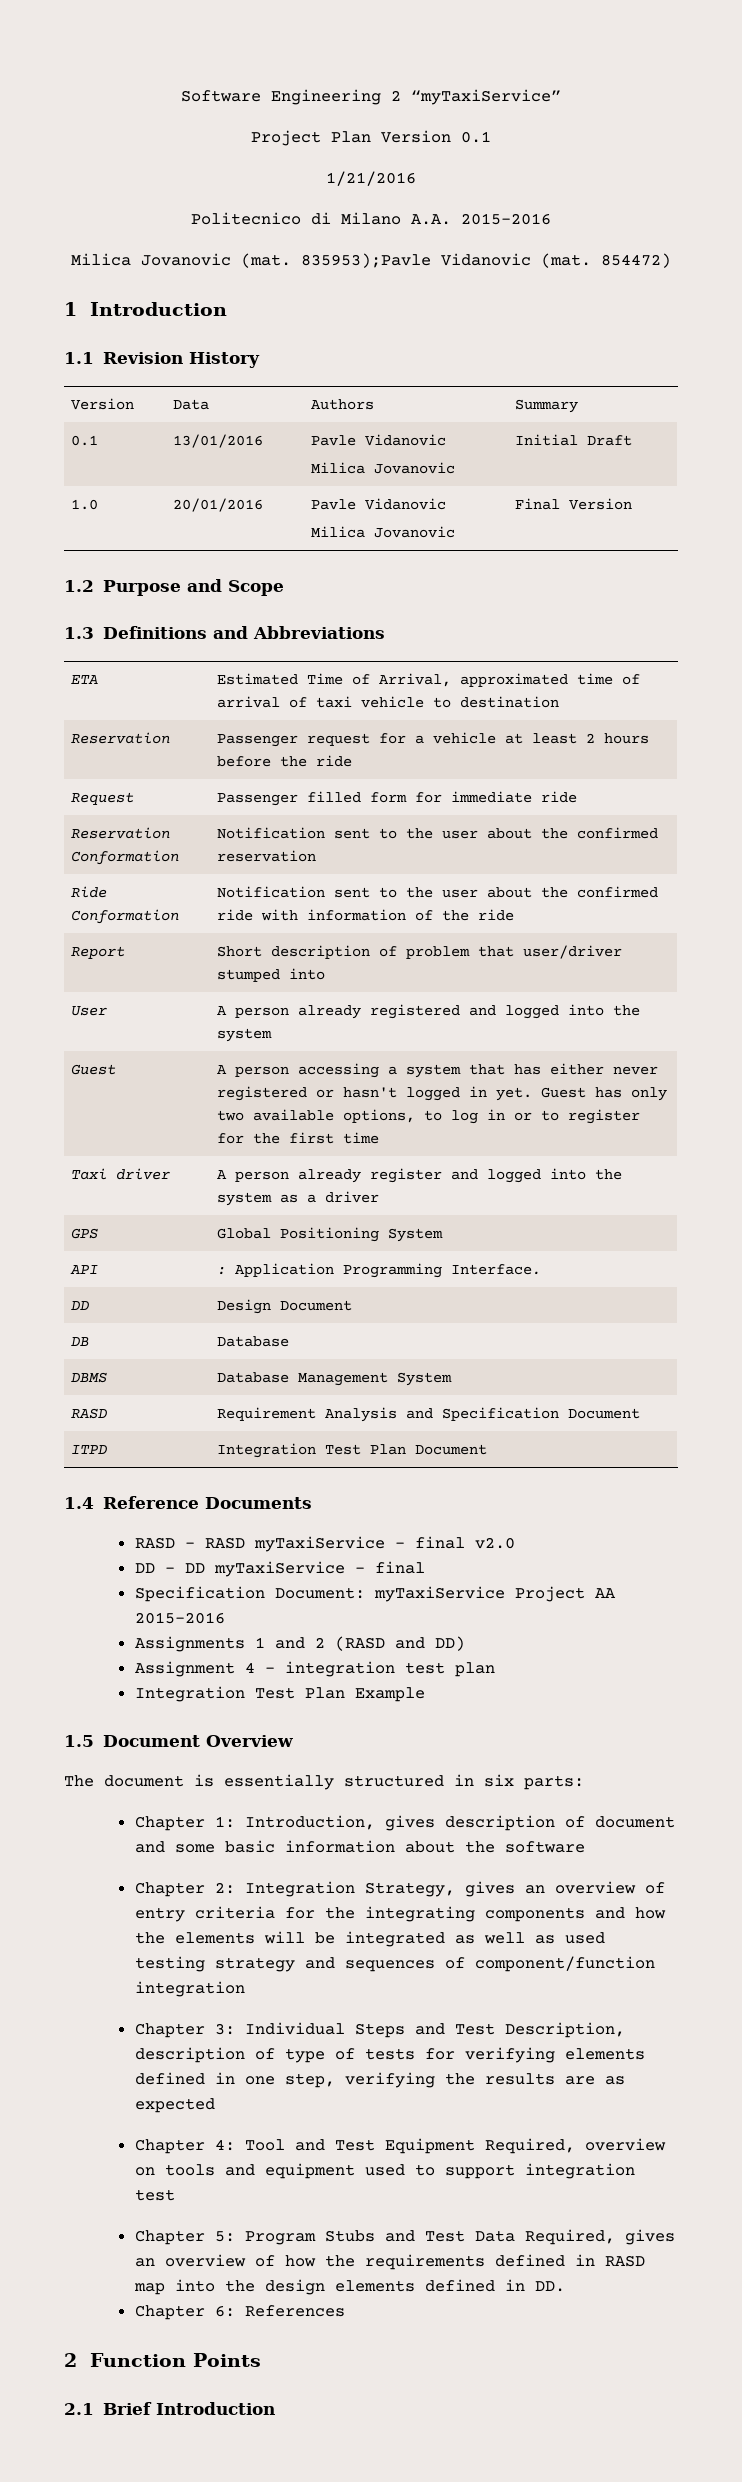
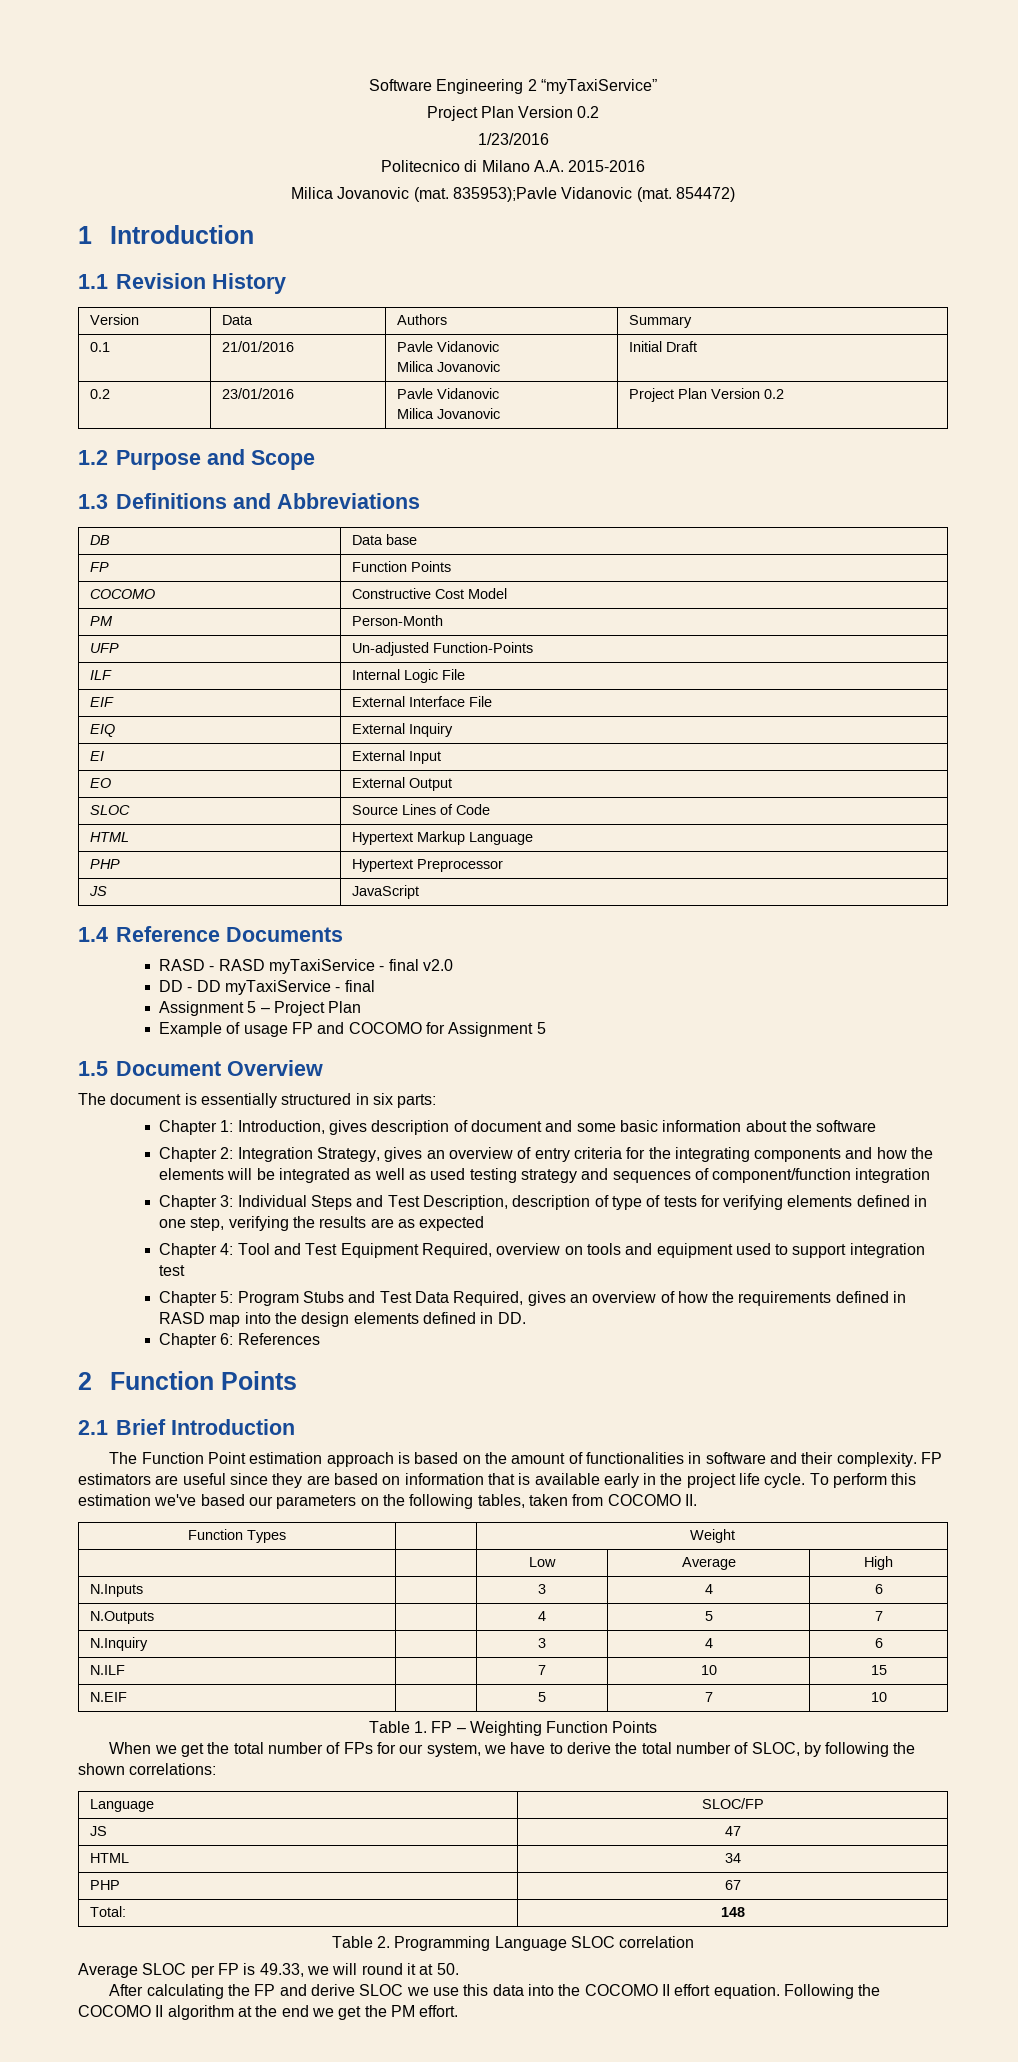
  Software Engineering 2 “myTaxiService”
- Project Plan Version 0.1
- 1/21/2016
+ Project Plan Version 0.2
+ 1/23/2016
- 0.1 | 13/01/2016 | Pavle Vidanovic
+ 0.1 | 21/01/2016 | Pavle Vidanovic
- 1.0 | 20/01/2016 | Pavle Vidanovic
- Milica Jovanovic | Final Version
+ 0.2 | 23/01/2016 | Pavle Vidanovic
+ Milica Jovanovic | Project Plan Version 0.2
- ETA | Estimated Time of Arrival, approximated time of arrival of taxi vehicle to destination
- Reservation | Passenger request for a vehicle at least 2 hours before the ride
- Request | Passenger filled form for immediate ride
- Reservation Conformation | Notification sent to the user about the confirmed reservation
- Ride Conformation | Notification sent to the user about the confirmed ride with information of the ride
- Report | Short description of problem that user/driver stumped into
- User | A person already registered and logged into the system
- Guest | A person accessing a system that has either never registered or hasn't logged in yet. Guest has only two available options, to log in or to register for the first time
- Taxi driver | A person already register and logged into the system as a driver
- GPS | Global Positioning System
- API | : Application Programming Interface.
- DD | Design Document
- DB | Database
- DBMS | Database Management System
- RASD | Requirement Analysis and Specification Document
- ITPD | Integration Test Plan Document
+ DB | Data base
+ FP | Function Points
+ COCOMO | Constructive Cost Model
+ PM | Person-Month
+ UFP | Un-adjusted Function-Points
+ ILF | Internal Logic File
+ EIF | External Interface File
+ EIQ | External Inquiry
+ EI | External Input
+ EO | External Output
+ SLOC | Source Lines of Code
+ HTML | Hypertext Markup Language
+ PHP | Hypertext Preprocessor
+ JS | JavaScript
- Specification Document: myTaxiService Project AA 2015-2016
- Assignments 1 and 2 (RASD and DD)
- Assignment 4 - integration test plan
- Integration Test Plan Example
+ Assignment 5 – Project Plan
+ Example of usage FP and COCOMO for Assignment 5
+ The Function Point estimation approach is based on the amount of functionalities in software and their complexity. FP estimators are useful since they are based on information that is available early in the project life cycle. To perform this estimation we've based our parameters on the following tables, taken from COCOMO II.
+ Function Types | | Weight
+ | | Low | Average | High
+ N.Inputs | | 3 | 4 | 6
+ N.Outputs | | 4 | 5 | 7
+ N.Inquiry | | 3 | 4 | 6
+ N.ILF | | 7 | 10 | 15
+ N.EIF | | 5 | 7 | 10
+ Table 1. FP – Weighting Function Points
+ When we get the total number of FPs for our system, we have to derive the total number of SLOC, by following the shown correlations:
+ Language | SLOC/FP
+ JS | 47
+ HTML | 34
+ PHP | 67
+ Total: | 148
+ Table 2. Programming Language SLOC correlation
+ Average SLOC per FP is 49.33, we will round it at 50.
+ After calculating the FP and derive SLOC we use this data into the COCOMO II effort equation. Following the COCOMO II algorithm at the end we get the PM effort.

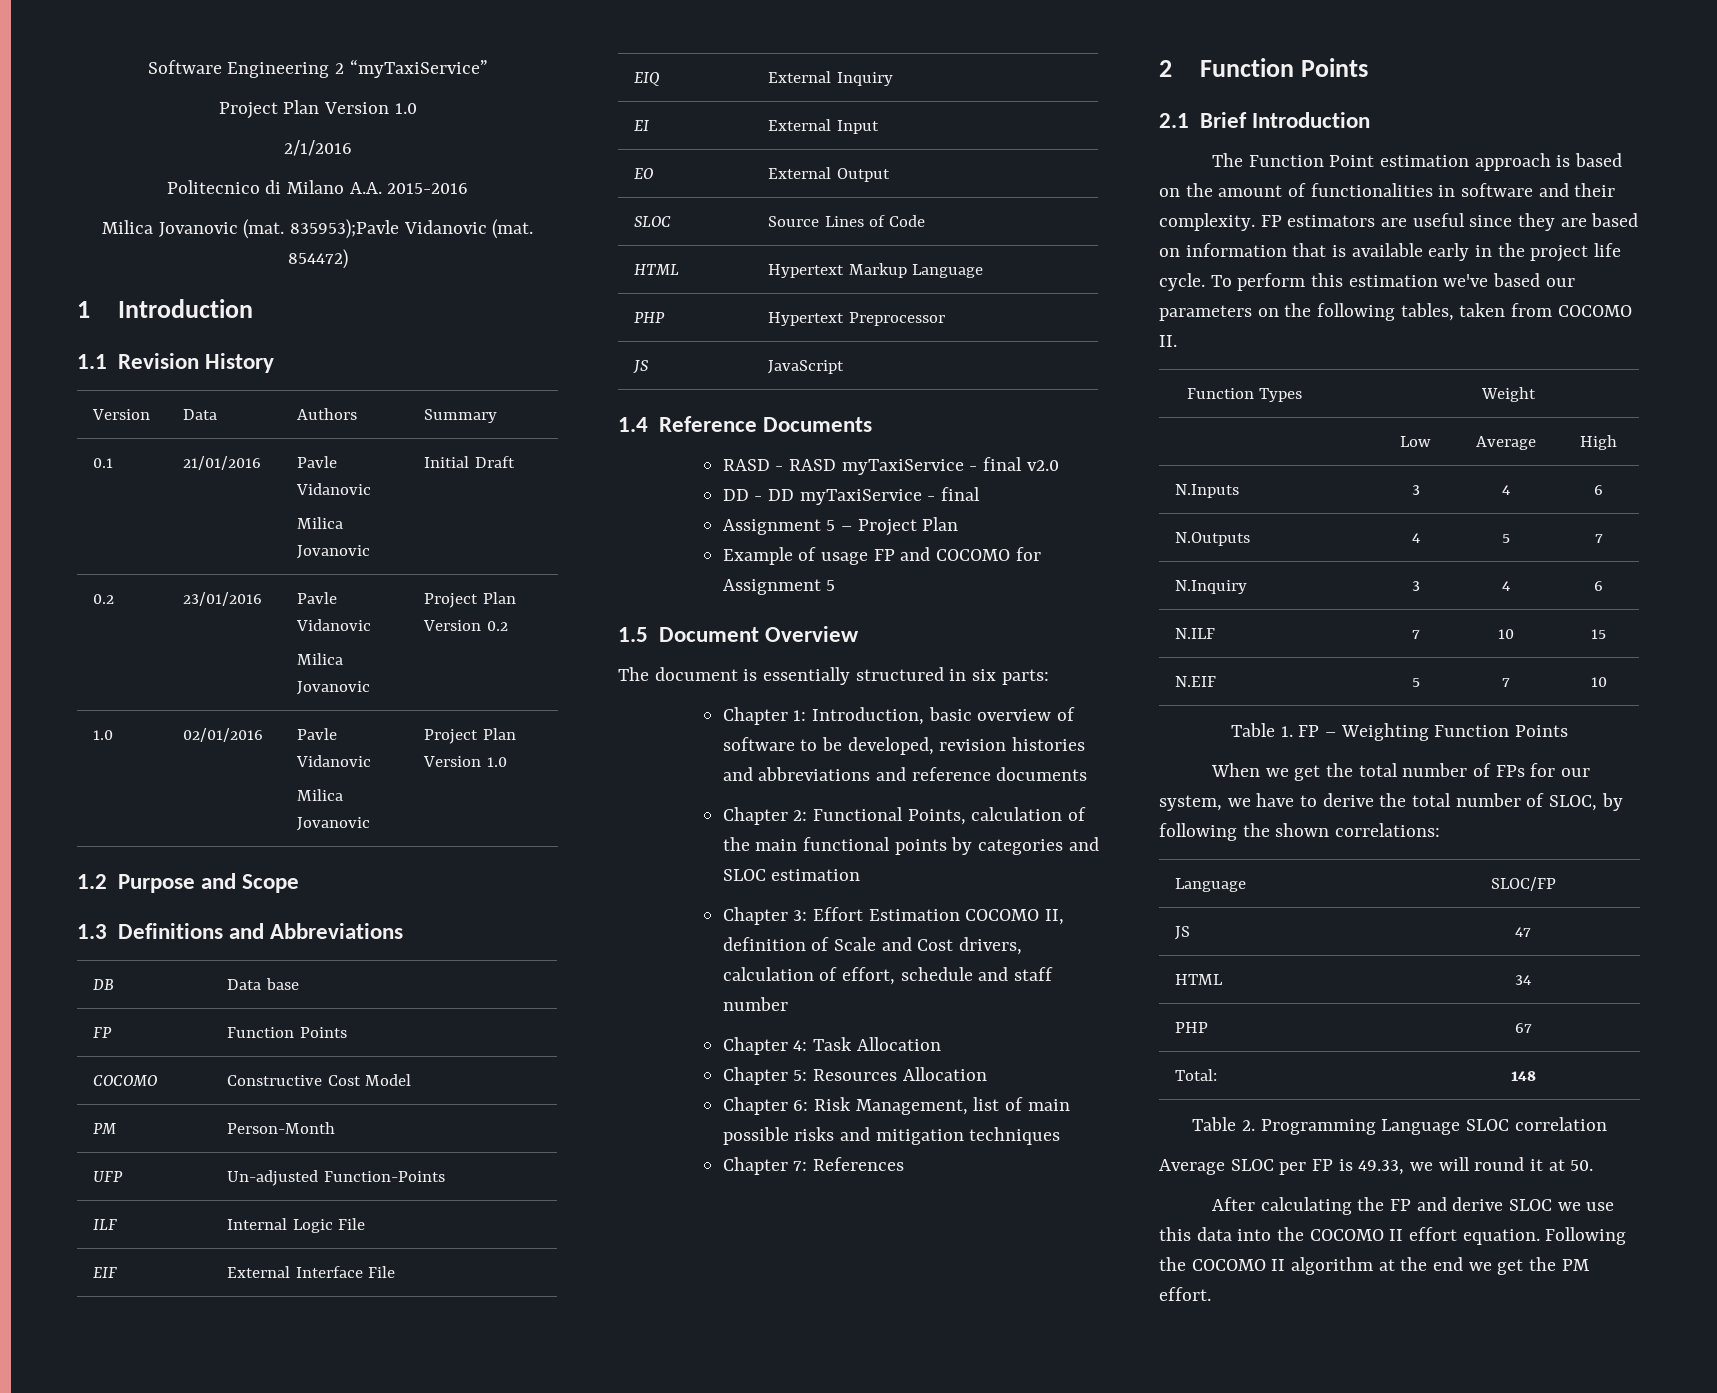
  Software Engineering 2 “myTaxiService”
- Project Plan Version 0.2
- 1/23/2016
+ Project Plan Version 1.0
+ 2/1/2016
+ 1.0 | 02/01/2016 | Pavle Vidanovic
+ Milica Jovanovic | Project Plan Version 1.0
- Chapter 1: Introduction, gives description of document and some basic information about the software
- Chapter 2: Integration Strategy, gives an overview of entry criteria for the integrating components and how the elements will be integrated as well as used testing strategy and sequences of component/function integration
- Chapter 3: Individual Steps and Test Description, description of type of tests for verifying elements defined in one step, verifying the results are as expected
- Chapter 4: Tool and Test Equipment Required, overview on tools and equipment used to support integration test
- Chapter 5: Program Stubs and Test Data Required, gives an overview of how the requirements defined in RASD map into the design elements defined in DD.
- Chapter 6: References
+ Chapter 1: Introduction, basic overview of software to be developed, revision histories and abbreviations and reference documents
+ Chapter 2: Functional Points, calculation of the main functional points by categories and SLOC estimation
+ Chapter 3: Effort Estimation COCOMO II, definition of Scale and Cost drivers, calculation of effort, schedule and staff number
+ Chapter 4: Task Allocation
+ Chapter 5: Resources Allocation
+ Chapter 6: Risk Management, list of main possible risks and mitigation techniques
+ Chapter 7: References

